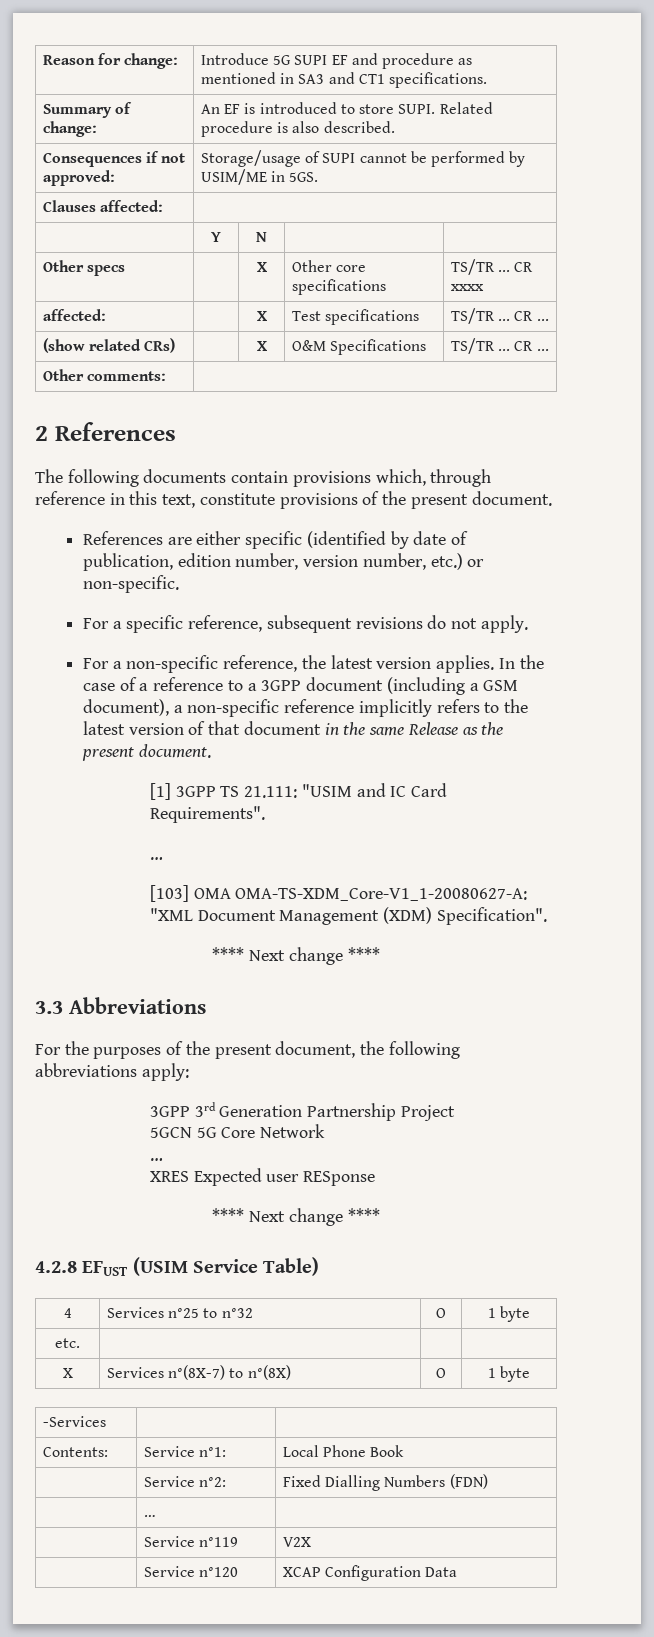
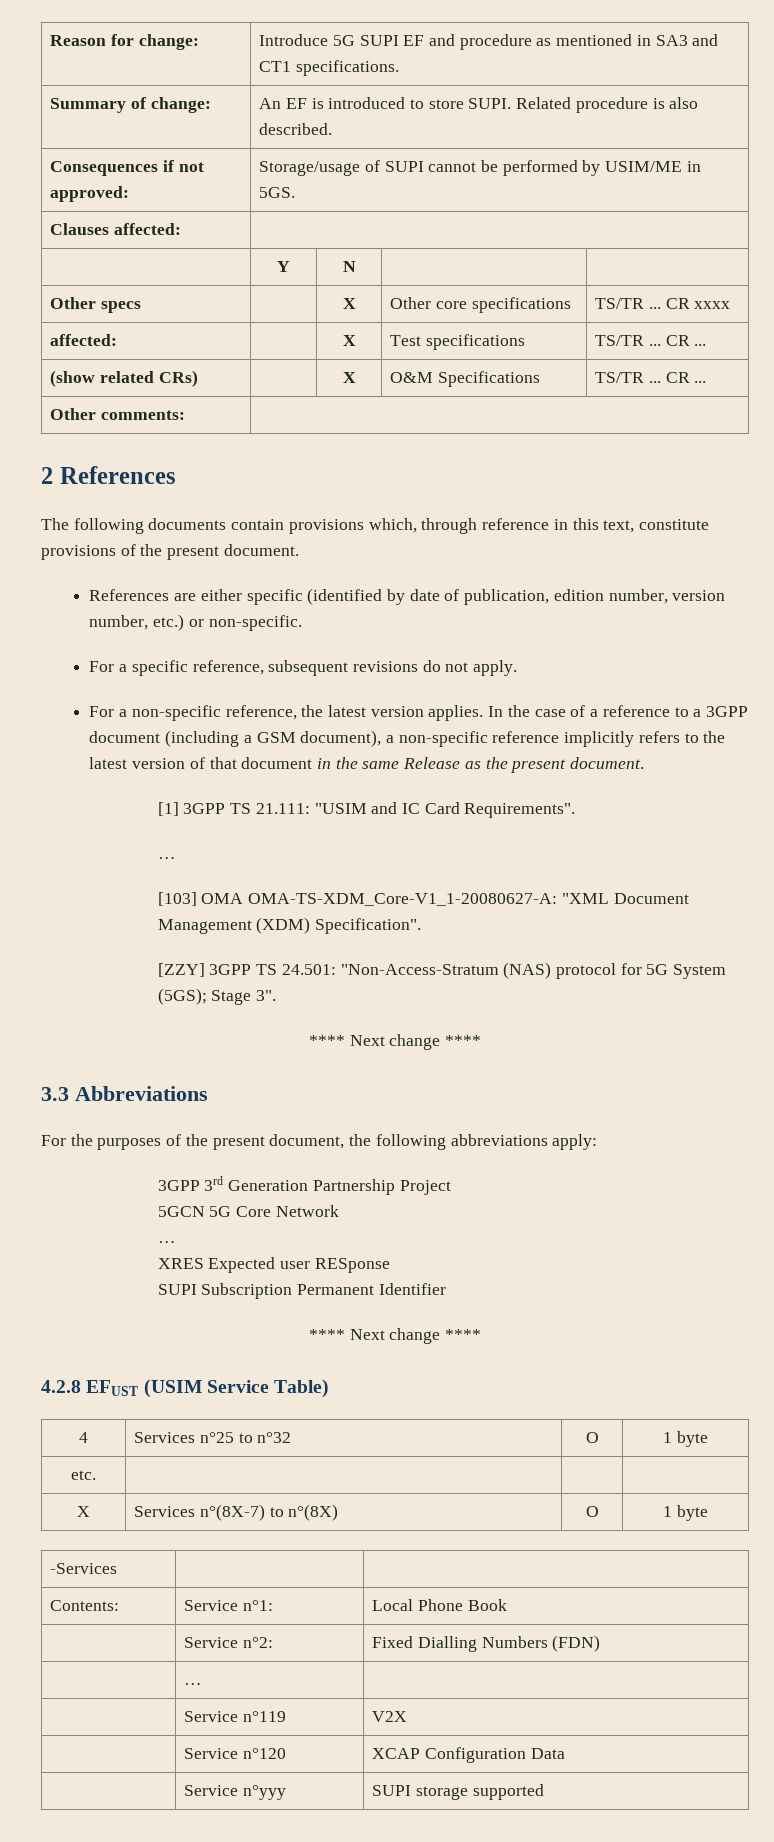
+ [ZZY] 3GPP TS 24.501: "Non-Access-Stratum (NAS) protocol for 5G System (5GS); Stage 3".
+ SUPI Subscription Permanent Identifier
+ | Service n°yyy | SUPI storage supported

